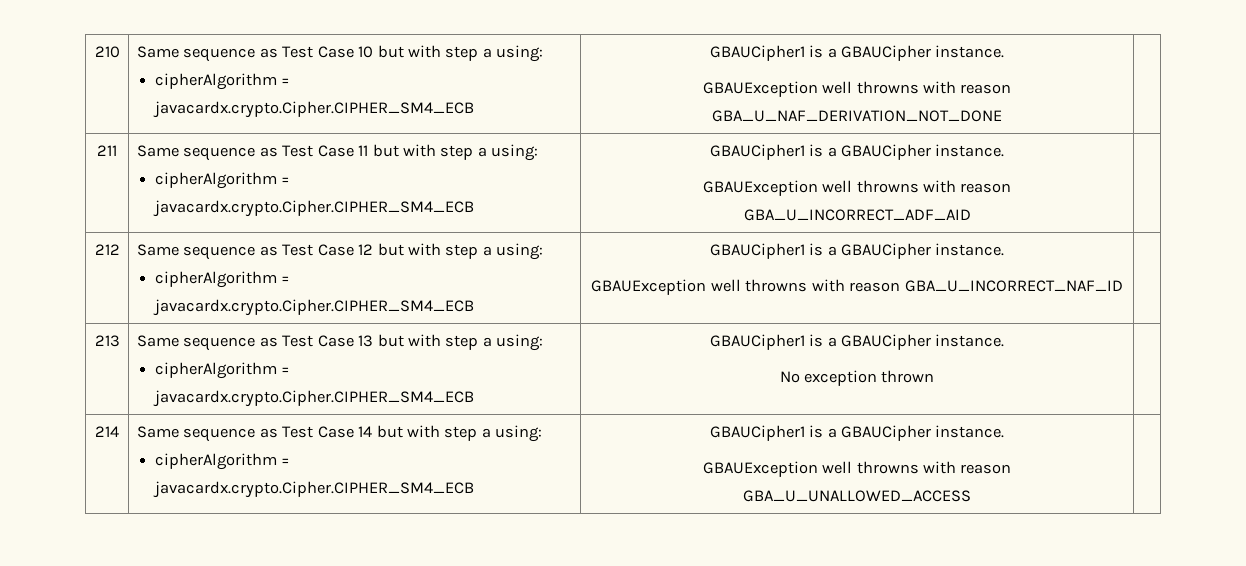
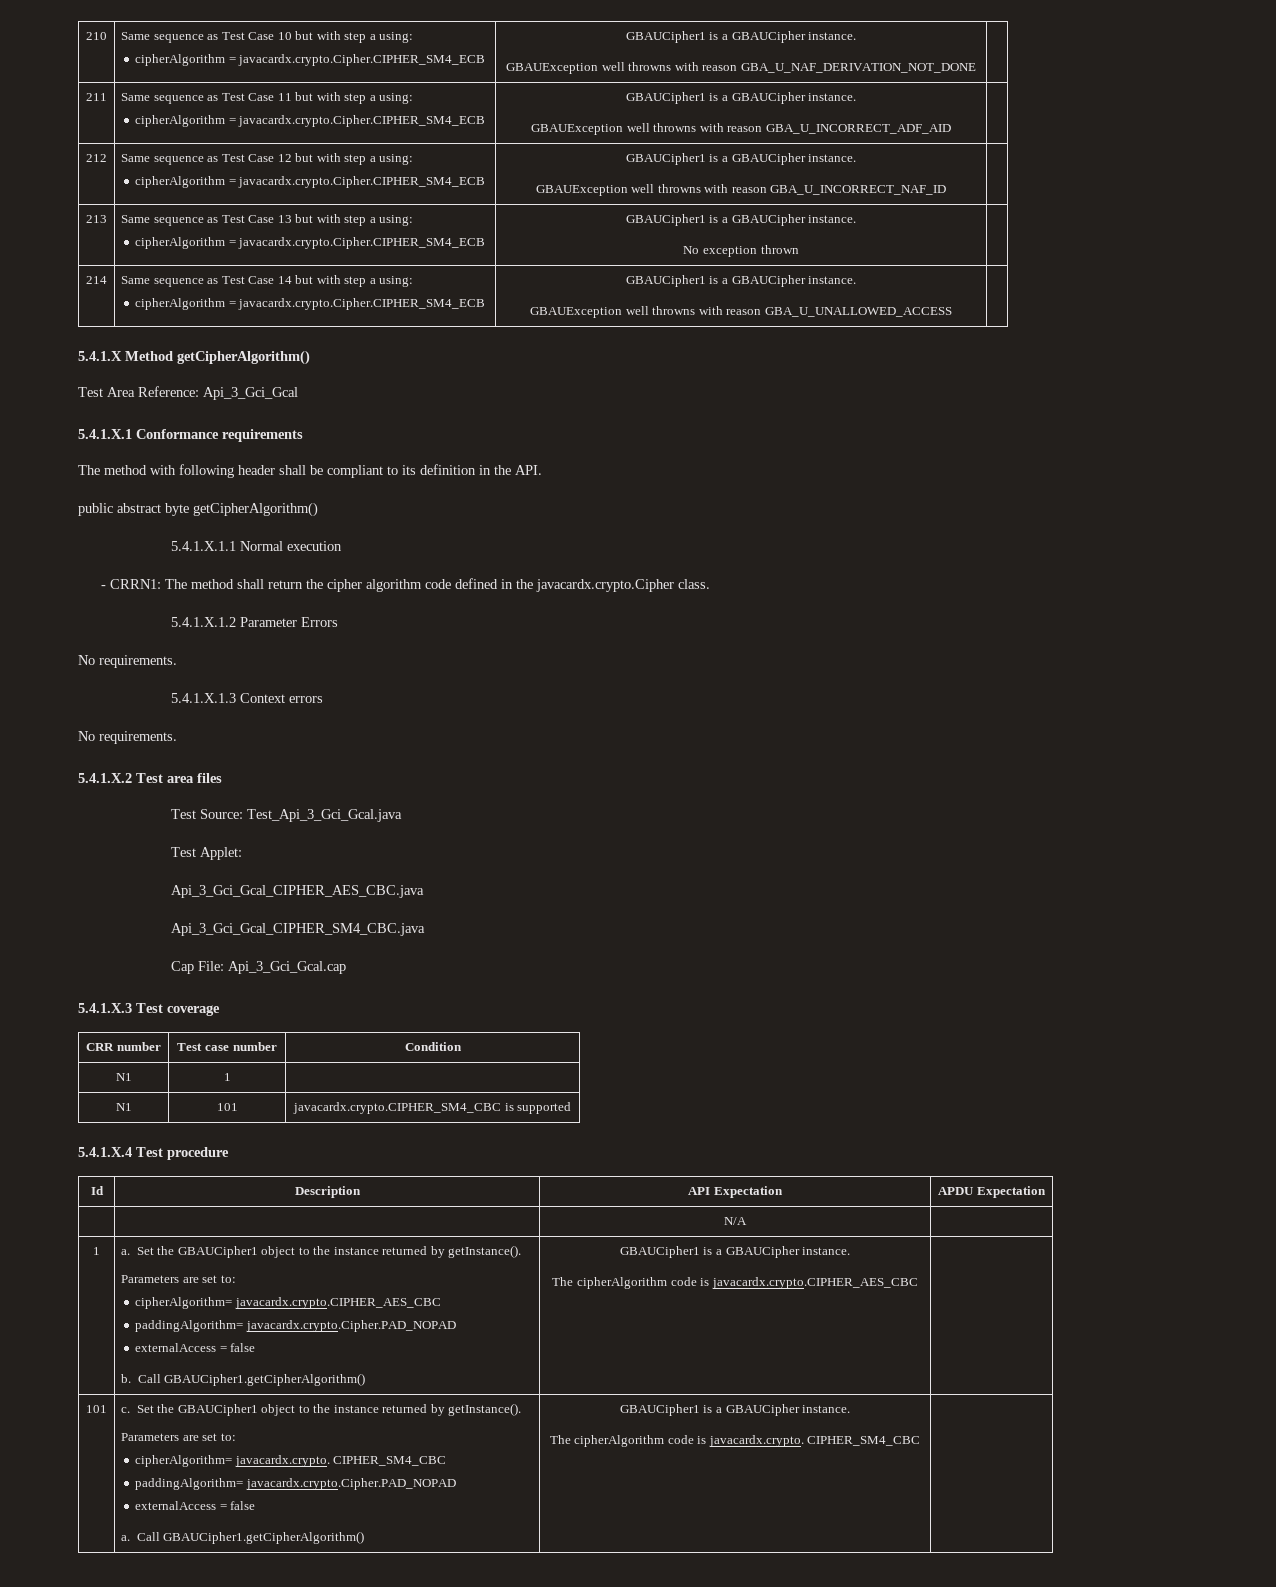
+ 5.4.1.X Method getCipherAlgorithm()
+ Test Area Reference: Api_3_Gci_Gcal
+ 5.4.1.X.1 Conformance requirements
+ The method with following header shall be compliant to its definition in the API.
+ public abstract byte getCipherAlgorithm()
+ 5.4.1.X.1.1 Normal execution
+ - CRRN1: The method shall return the cipher algorithm code defined in the javacardx.crypto.Cipher class.
+ 5.4.1.X.1.2 Parameter Errors
+ No requirements.
+ 5.4.1.X.1.3 Context errors
+ No requirements.
+ 5.4.1.X.2 Test area files
+ Test Source: Test_Api_3_Gci_Gcal.java
+ Test Applet:
+ Api_3_Gci_Gcal_CIPHER_AES_CBC.java
+ Api_3_Gci_Gcal_CIPHER_SM4_CBC.java
+ Cap File: Api_3_Gci_Gcal.cap
+ 5.4.1.X.3 Test coverage
+ CRR number | Test case number | Condition
+ N1 | 1 |
+ N1 | 101 | javacardx.crypto.CIPHER_SM4_CBC is supported
+ 5.4.1.X.4 Test procedure
+ Id | Description | API Expectation | APDU Expectation
+ | | N/A |
+ 1 | a. Set the GBAUCipher1 object to the instance returned by getInstance().
+ Parameters are set to:
+ cipherAlgorithm= javacardx.crypto.CIPHER_AES_CBC
+ paddingAlgorithm= javacardx.crypto.Cipher.PAD_NOPAD
+ externalAccess = false
+ b. Call GBAUCipher1.getCipherAlgorithm() | GBAUCipher1 is a GBAUCipher instance.
+ The cipherAlgorithm code is javacardx.crypto.CIPHER_AES_CBC |
+ 101 | c. Set the GBAUCipher1 object to the instance returned by getInstance().
+ Parameters are set to:
+ cipherAlgorithm= javacardx.crypto. CIPHER_SM4_CBC
+ paddingAlgorithm= javacardx.crypto.Cipher.PAD_NOPAD
+ externalAccess = false
+ a. Call GBAUCipher1.getCipherAlgorithm() | GBAUCipher1 is a GBAUCipher instance.
+ The cipherAlgorithm code is javacardx.crypto. CIPHER_SM4_CBC |

